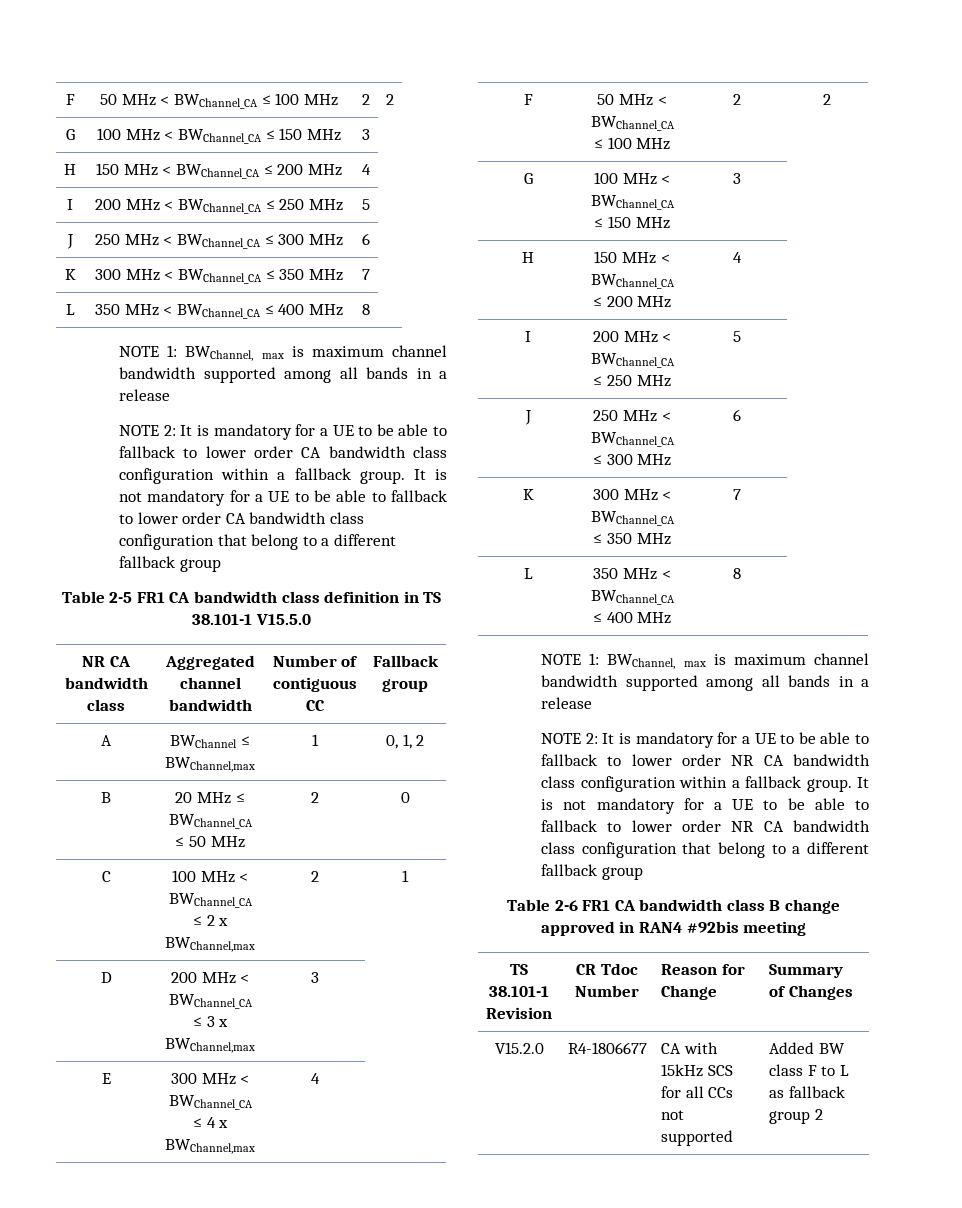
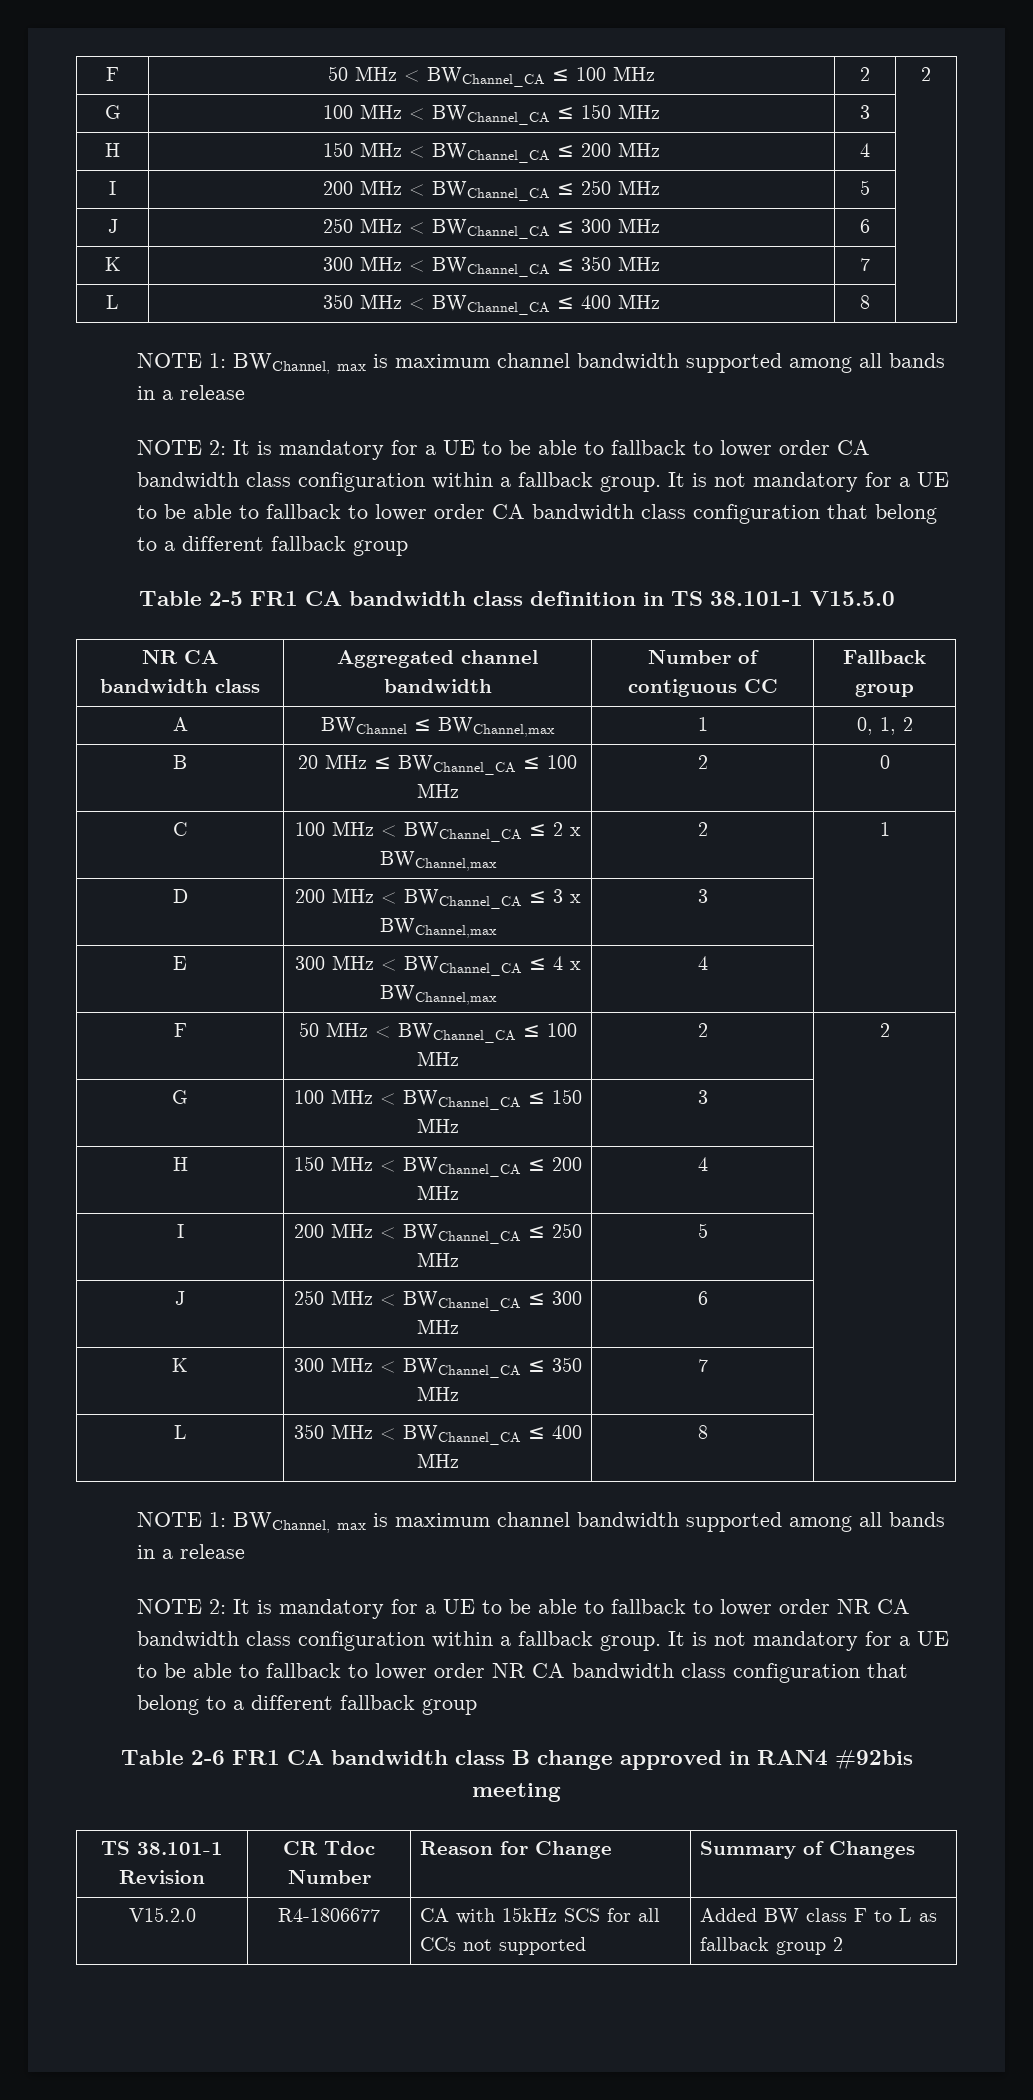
- B | 20 MHz ≤ BWChannel_CA ≤ 50 MHz | 2 | 0
+ B | 20 MHz ≤ BWChannel_CA ≤ 100 MHz | 2 | 0

